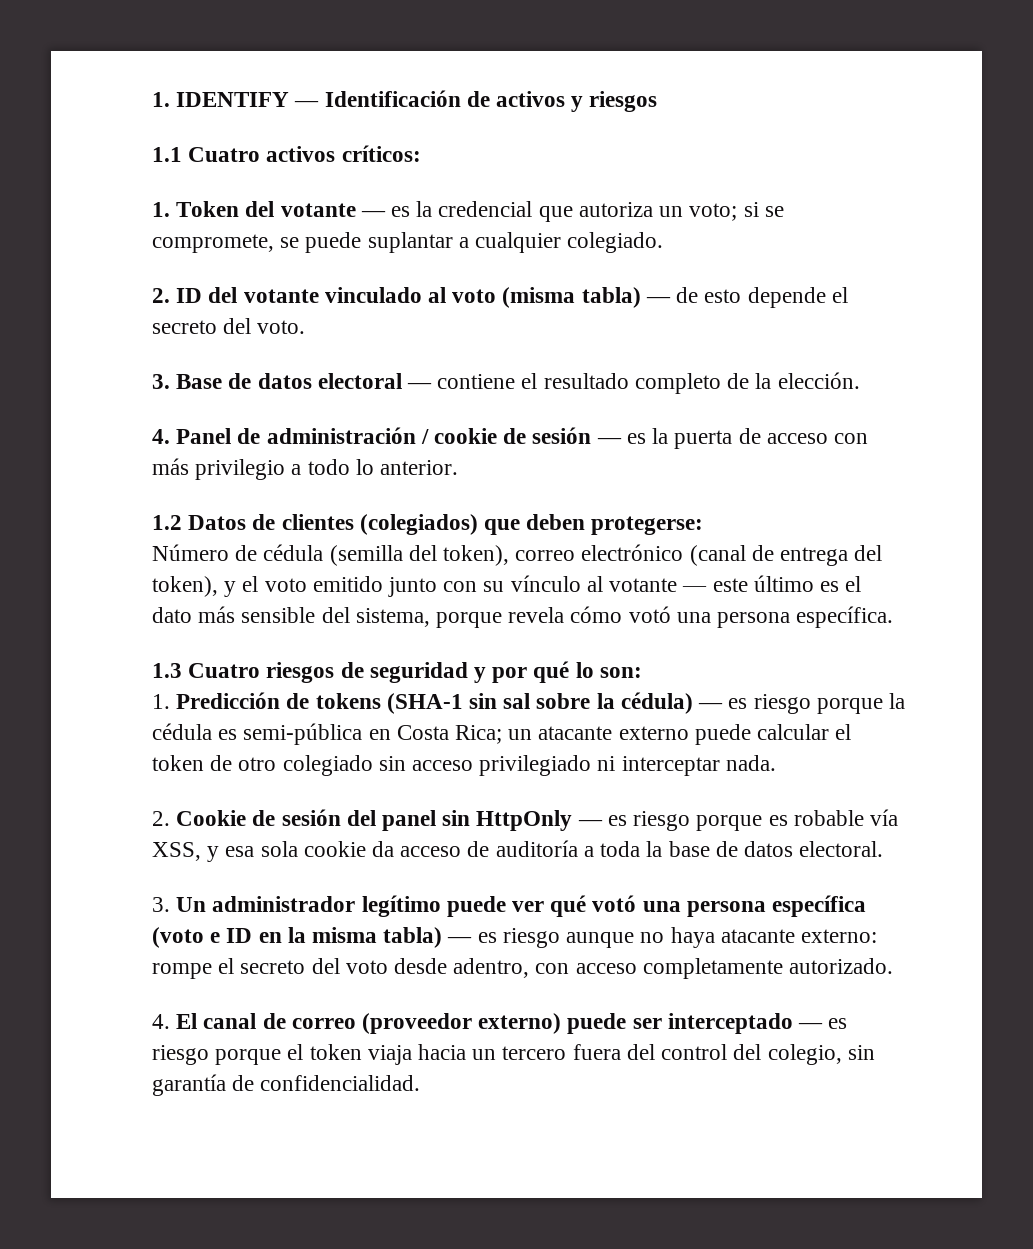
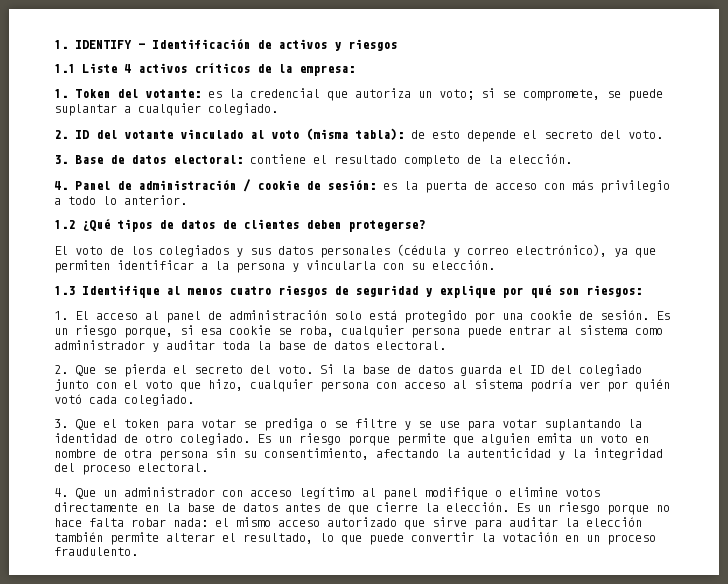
- 1.1 Cuatro activos críticos:
+ 1.1 Liste 4 activos críticos de la empresa:
- 1. Token del votante — es la credencial que autoriza un voto; si se compromete, se puede suplantar a cualquier colegiado.
+ 1. Token del votante: es la credencial que autoriza un voto; si se compromete, se puede suplantar a cualquier colegiado.
- 2. ID del votante vinculado al voto (misma tabla) — de esto depende el secreto del voto.
+ 2. ID del votante vinculado al voto (misma tabla): de esto depende el secreto del voto.
- 3. Base de datos electoral — contiene el resultado completo de la elección.
+ 3. Base de datos electoral: contiene el resultado completo de la elección.
- 4. Panel de administración / cookie de sesión — es la puerta de acceso con más privilegio a todo lo anterior.
+ 4. Panel de administración / cookie de sesión: es la puerta de acceso con más privilegio a todo lo anterior.
- 1.2 Datos de clientes (colegiados) que deben protegerse:
- Número de cédula (semilla del token), correo electrónico (canal de entrega del token), y el voto emitido junto con su vínculo al votante — este último es el dato más sensible del sistema, porque revela cómo votó una persona específica.
- 1.3 Cuatro riesgos de seguridad y por qué lo son:
- 1. Predicción de tokens (SHA-1 sin sal sobre la cédula) — es riesgo porque la cédula es semi-pública en Costa Rica; un atacante externo puede calcular el token de otro colegiado sin acceso privilegiado ni interceptar nada.
- 2. Cookie de sesión del panel sin HttpOnly — es riesgo porque es robable vía XSS, y esa sola cookie da acceso de auditoría a toda la base de datos electoral.
+ 1.2 ¿Qué tipos de datos de clientes deben protegerse?
+ El voto de los colegiados y sus datos personales (cédula y correo electrónico), ya que permiten identificar a la persona y vincularla con su elección.
+ 1.3 Identifique al menos cuatro riesgos de seguridad y explique por qué son riesgos:
+ 1. El acceso al panel de administración solo está protegido por una cookie de sesión. Es un riesgo porque, si esa cookie se roba, cualquier persona puede entrar al sistema como administrador y auditar toda la base de datos electoral.
- 3. Un administrador legítimo puede ver qué votó una persona específica (voto e ID en la misma tabla) — es riesgo aunque no haya atacante externo: rompe el secreto del voto desde adentro, con acceso completamente autorizado.
- 4. El canal de correo (proveedor externo) puede ser interceptado — es riesgo porque el token viaja hacia un tercero fuera del control del colegio, sin garantía de confidencialidad.
+ 2. Que se pierda el secreto del voto. Si la base de datos guarda el ID del colegiado junto con el voto que hizo, cualquier persona con acceso al sistema podría ver por quién votó cada colegiado.
+ 3. Que el token para votar se prediga o se filtre y se use para votar suplantando la identidad de otro colegiado. Es un riesgo porque permite que alguien emita un voto en nombre de otra persona sin su consentimiento, afectando la autenticidad y la integridad del proceso electoral.
+ 4. Que un administrador con acceso legítimo al panel modifique o elimine votos directamente en la base de datos antes de que cierre la elección. Es un riesgo porque no hace falta robar nada: el mismo acceso autorizado que sirve para auditar la elección también permite alterar el resultado, lo que puede convertir la votación en un proceso fraudulento.

